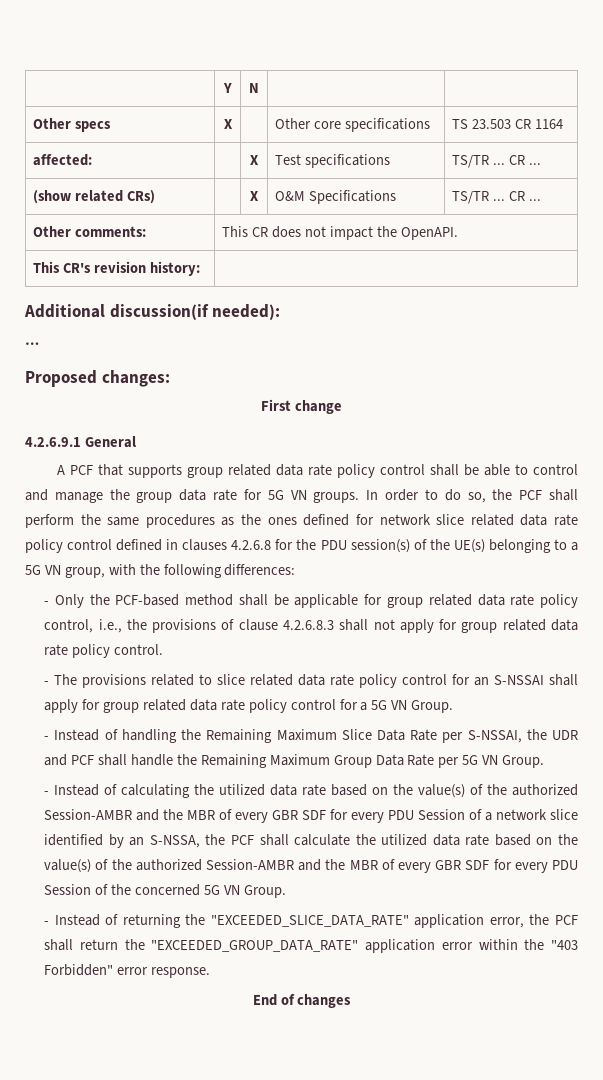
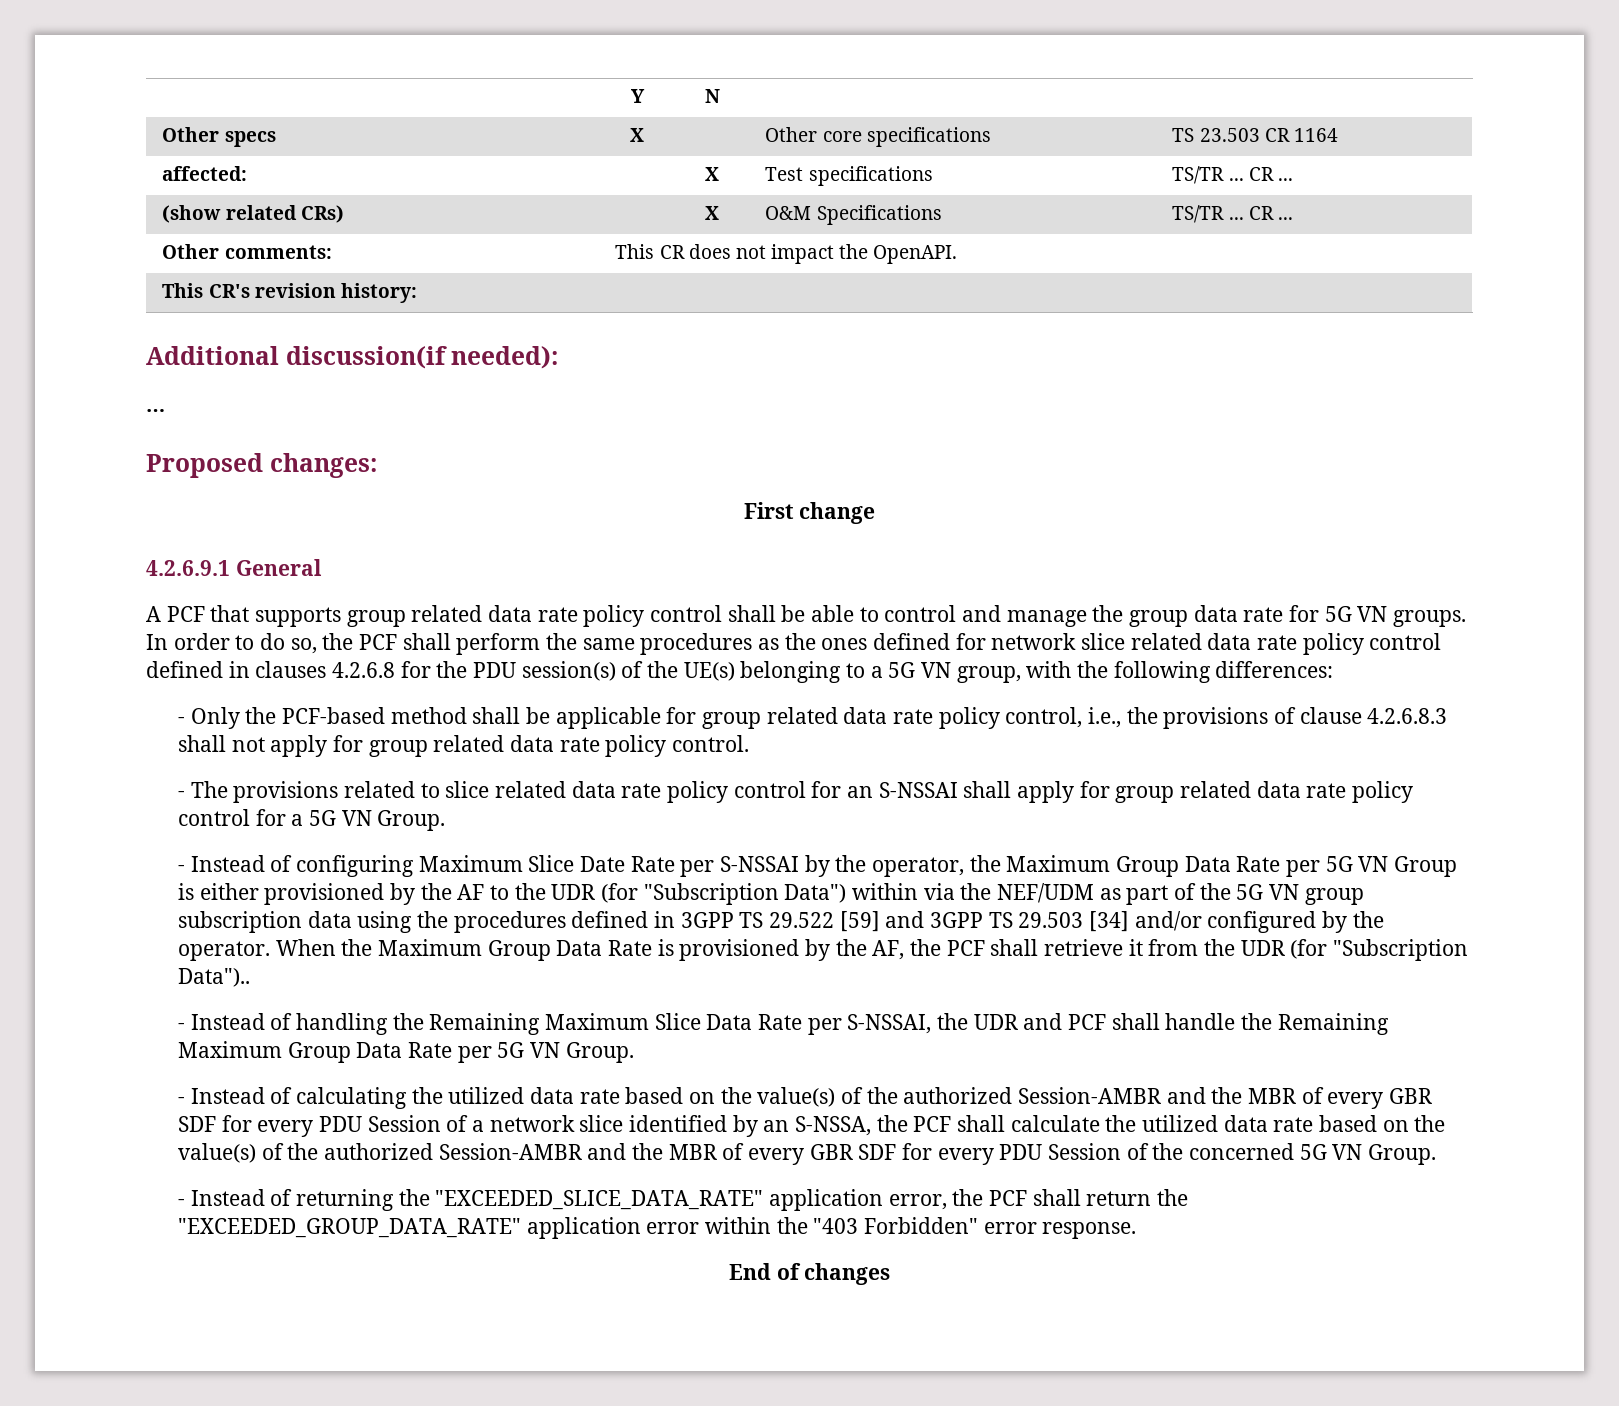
+ - Instead of configuring Maximum Slice Date Rate per S-NSSAI by the operator, the Maximum Group Data Rate per 5G VN Group is either provisioned by the AF to the UDR (for "Subscription Data") within via the NEF/UDM as part of the 5G VN group subscription data using the procedures defined in 3GPP TS 29.522 [59] and 3GPP TS 29.503 [34] and/or configured by the operator. When the Maximum Group Data Rate is provisioned by the AF, the PCF shall retrieve it from the UDR (for "Subscription Data")..

